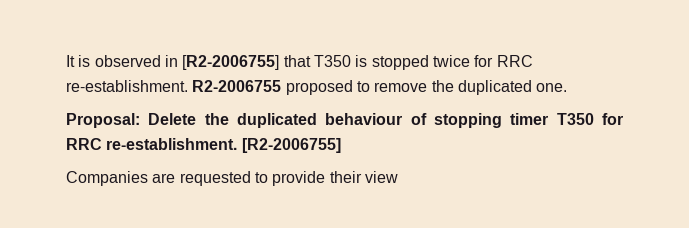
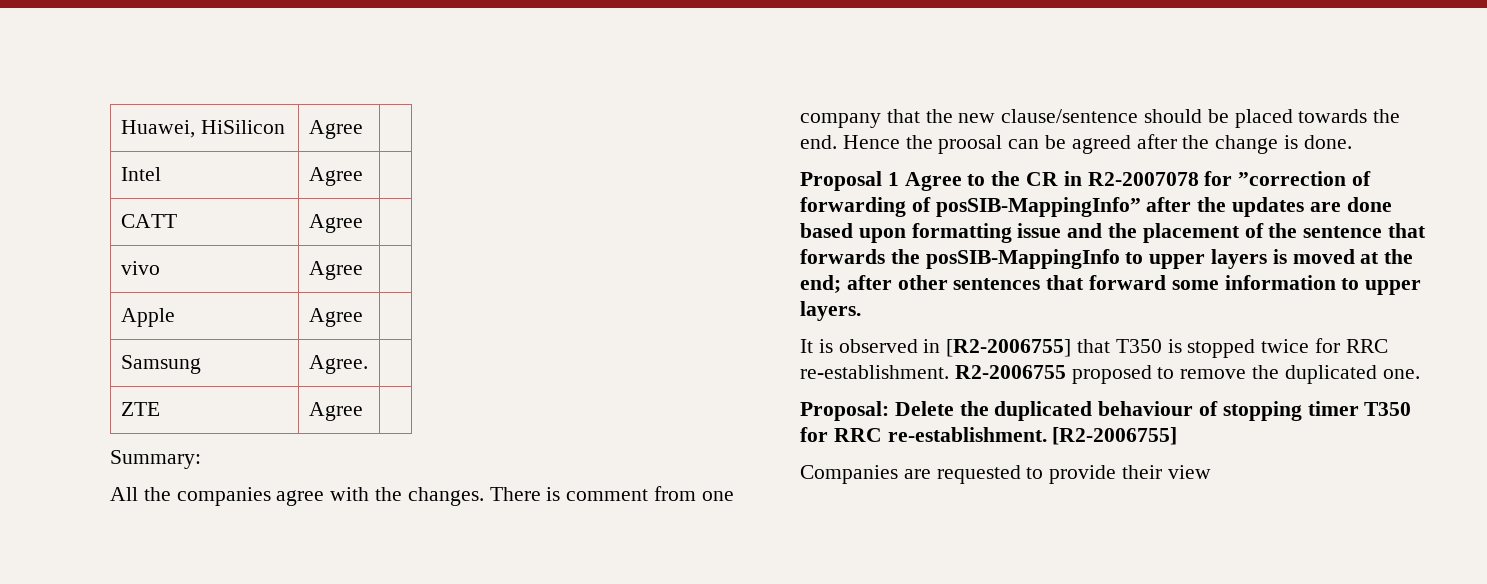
+ Huawei, HiSilicon | Agree |
+ Intel | Agree |
+ CATT | Agree |
+ vivo | Agree |
+ Apple | Agree |
+ Samsung | Agree. |
+ ZTE | Agree |
+ Summary:
+ All the companies agree with the changes. There is comment from one company that the new clause/sentence should be placed towards the end. Hence the proosal can be agreed after the change is done.
+ Proposal 1 Agree to the CR in R2-2007078 for ”correction of forwarding of posSIB-MappingInfo” after the updates are done based upon formatting issue and the placement of the sentence that forwards the posSIB-MappingInfo to upper layers is moved at the end; after other sentences that forward some information to upper layers.

